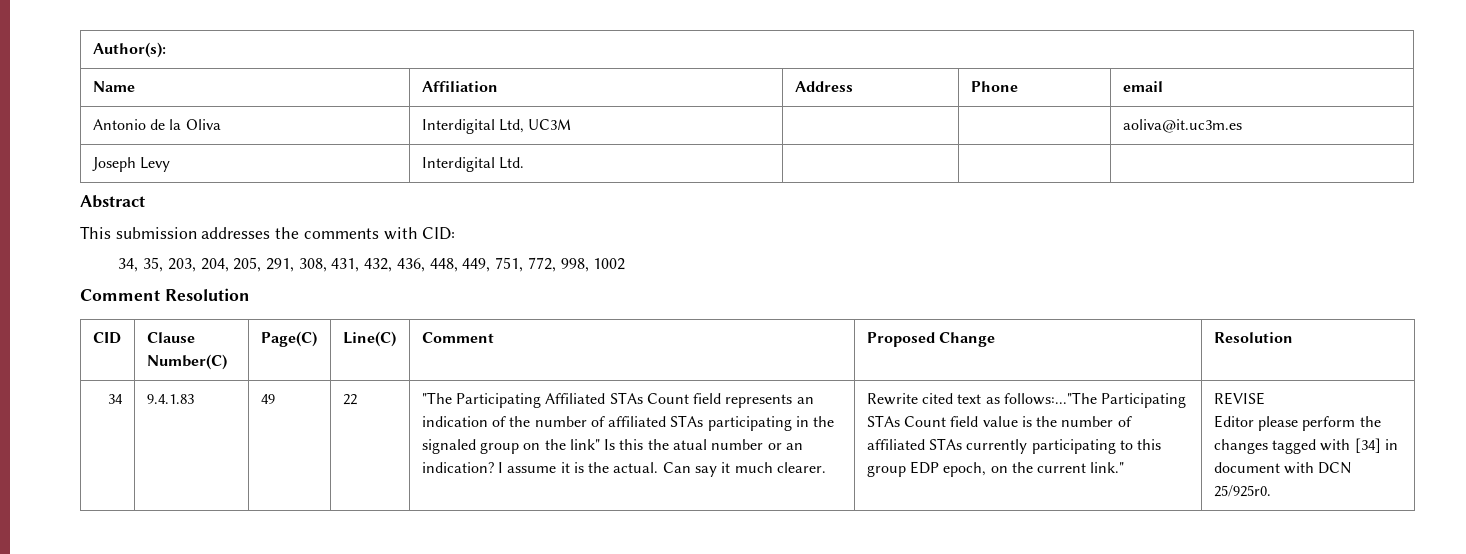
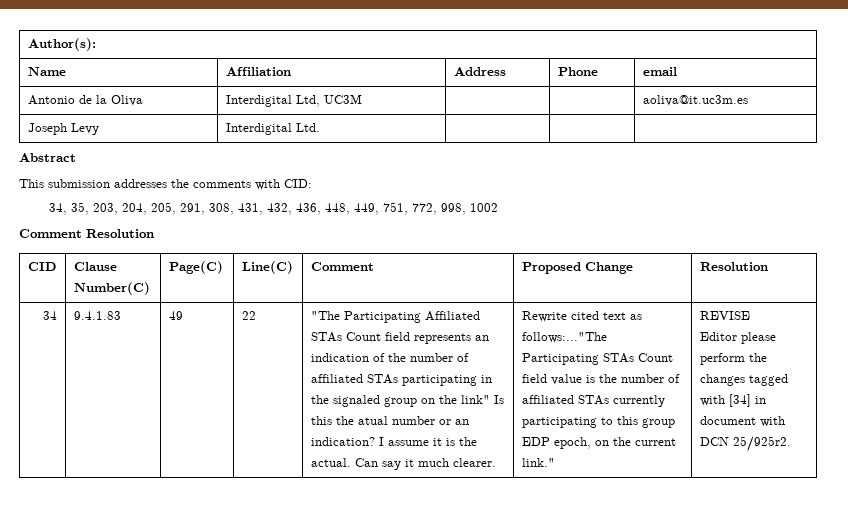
- Editor please perform the changes tagged with [34] in document with DCN 25/925r0.
+ Editor please perform the changes tagged with [34] in document with DCN 25/925r2.

